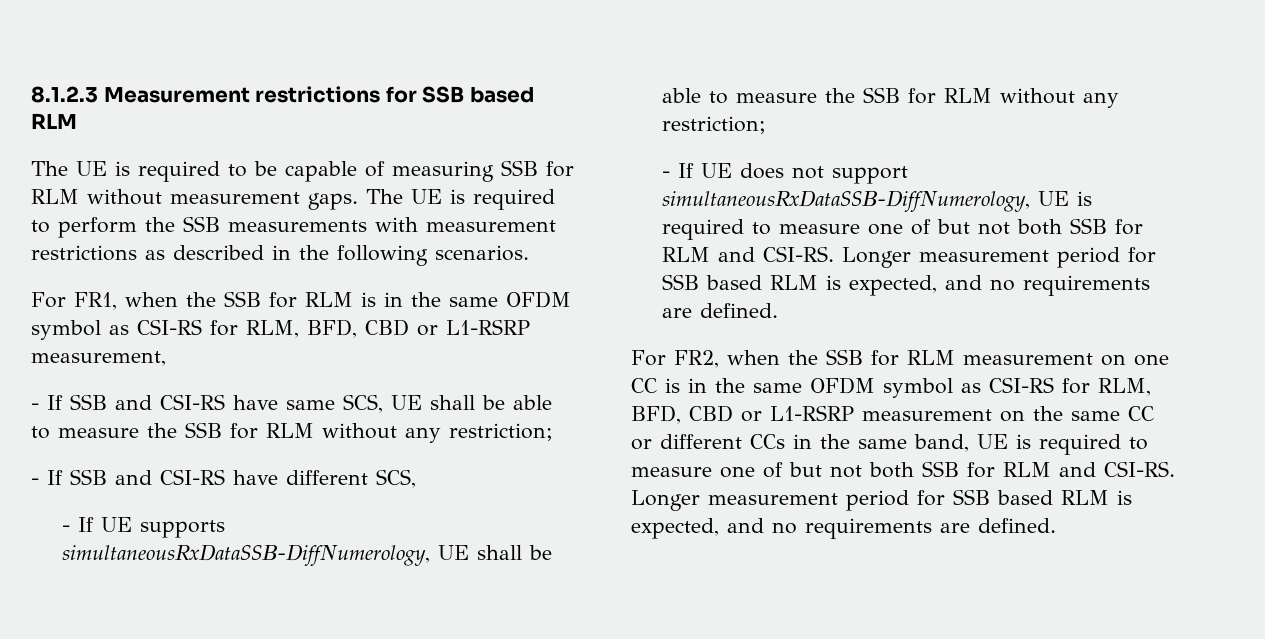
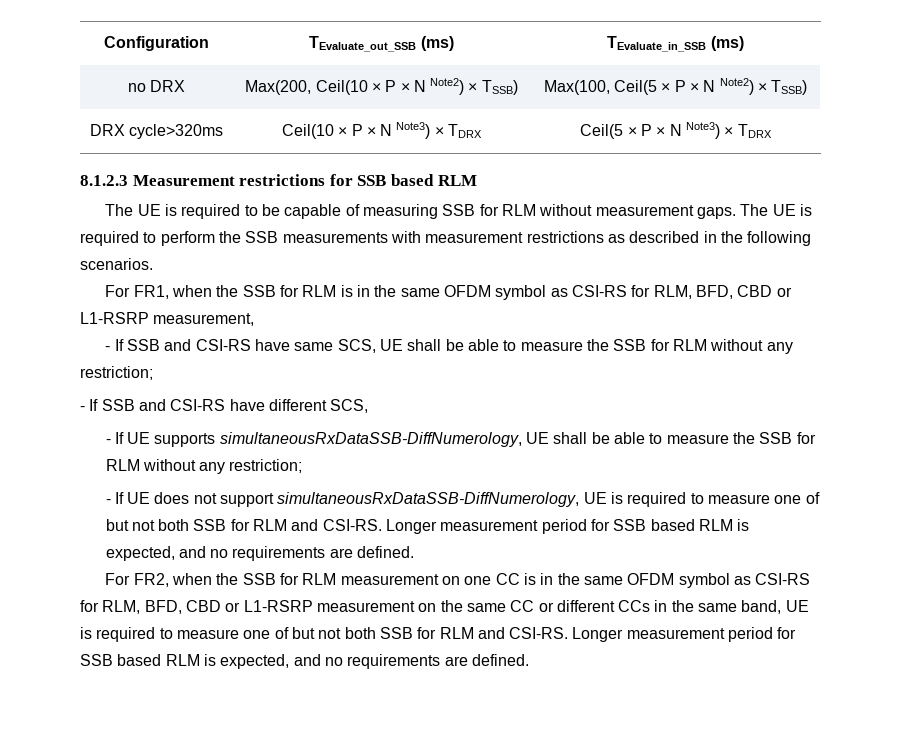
+ Configuration | TEvaluate_out_SSB (ms) | TEvaluate_in_SSB (ms)
+ no DRX | Max(200, Ceil(10 × P × N Note2) × TSSB) | Max(100, Ceil(5 × P × N Note2) × TSSB)
+ DRX cycle>320ms | Ceil(10 × P × N Note3) × TDRX | Ceil(5 × P × N Note3) × TDRX

